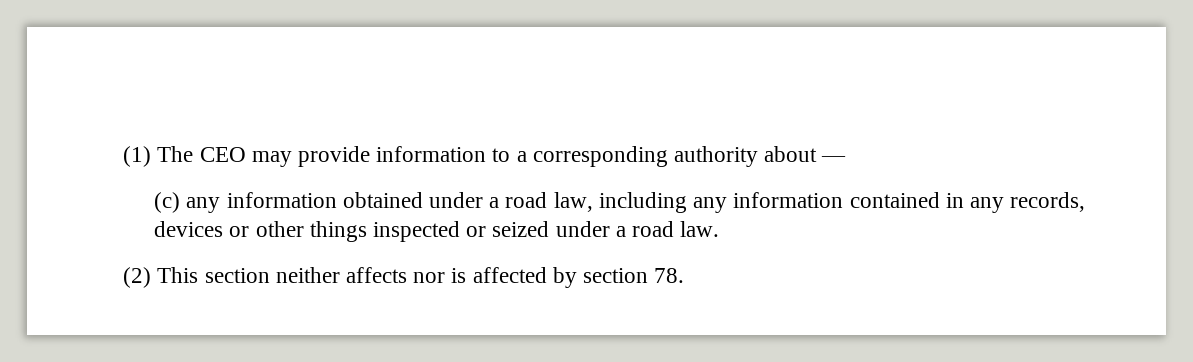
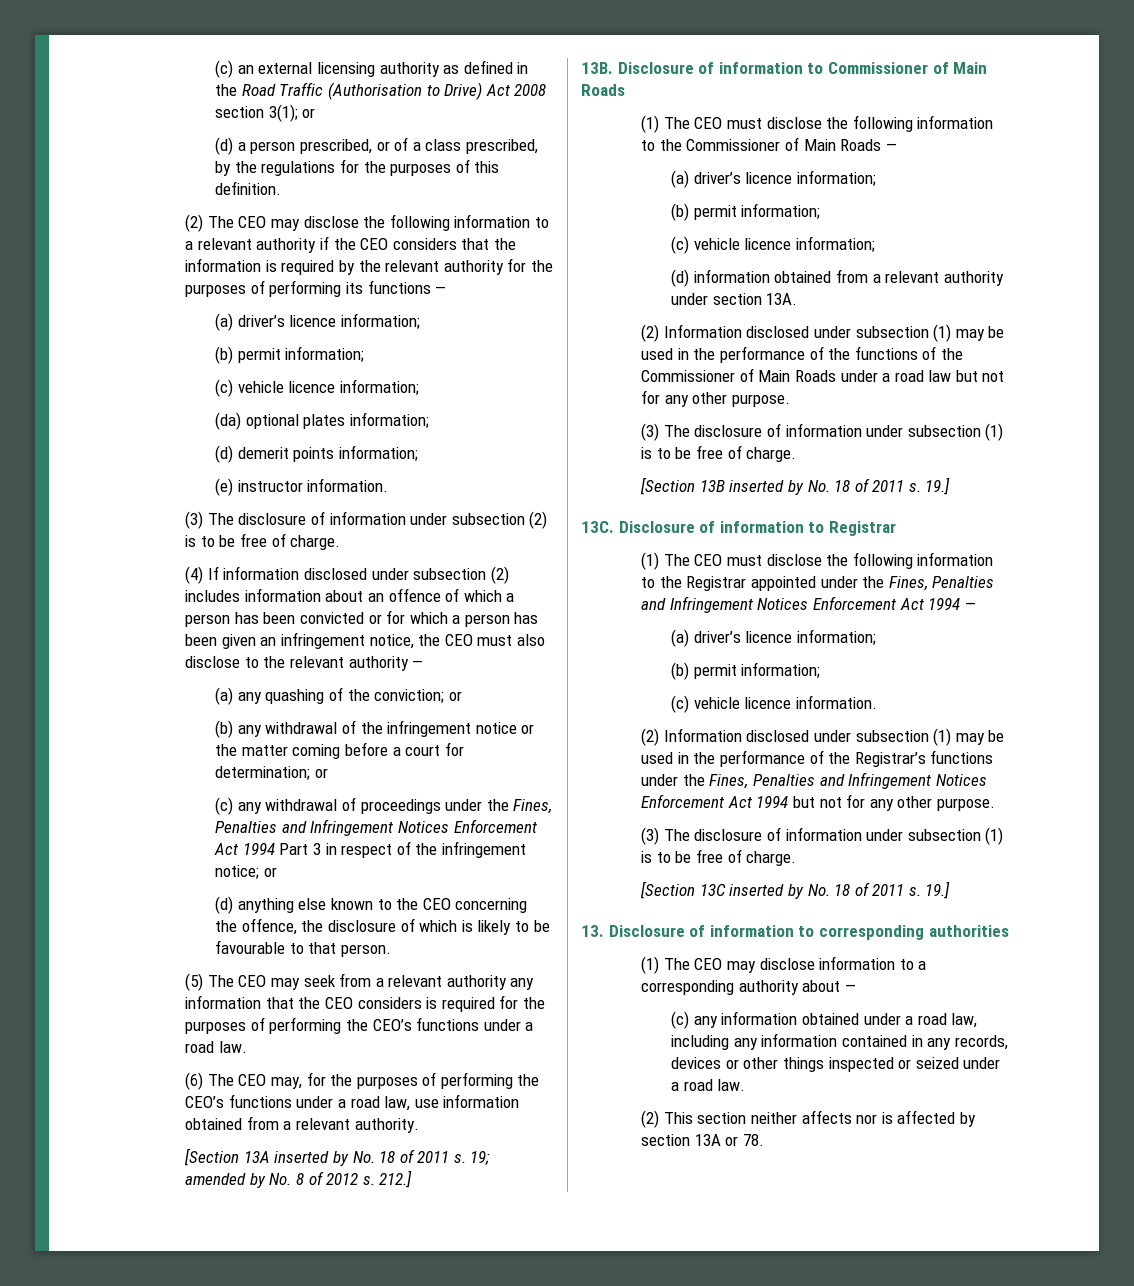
+ (c) an external licensing authority as defined in the Road Traffic (Authorisation to Drive) Act 2008 section 3(1); or
+ (d) a person prescribed, or of a class prescribed, by the regulations for the purposes of this definition.
+ (2) The CEO may disclose the following information to a relevant authority if the CEO considers that the information is required by the relevant authority for the purposes of performing its functions —
+ (a) driver’s licence information;
+ (b) permit information;
+ (c) vehicle licence information;
+ (da) optional plates information;
+ (d) demerit points information;
+ (e) instructor information.
+ (3) The disclosure of information under subsection (2) is to be free of charge.
+ (4) If information disclosed under subsection (2) includes information about an offence of which a person has been convicted or for which a person has been given an infringement notice, the CEO must also disclose to the relevant authority —
+ (a) any quashing of the conviction; or
+ (b) any withdrawal of the infringement notice or the matter coming before a court for determination; or
+ (c) any withdrawal of proceedings under the Fines, Penalties and Infringement Notices Enforcement Act 1994 Part 3 in respect of the infringement notice; or
+ (d) anything else known to the CEO concerning the offence, the disclosure of which is likely to be favourable to that person.
+ (5) The CEO may seek from a relevant authority any information that the CEO considers is required for the purposes of performing the CEO’s functions under a road law.
+ (6) The CEO may, for the purposes of performing the CEO’s functions under a road law, use information obtained from a relevant authority.
+ [Section 13A inserted by No. 18 of 2011 s. 19; amended by No. 8 of 2012 s. 212.]
+ 13B. Disclosure of information to Commissioner of Main Roads
+ (1) The CEO must disclose the following information to the Commissioner of Main Roads —
+ (a) driver’s licence information;
+ (b) permit information;
+ (c) vehicle licence information;
+ (d) information obtained from a relevant authority under section 13A.
+ (2) Information disclosed under subsection (1) may be used in the performance of the functions of the Commissioner of Main Roads under a road law but not for any other purpose.
+ (3) The disclosure of information under subsection (1) is to be free of charge.
+ [Section 13B inserted by No. 18 of 2011 s. 19.]
+ 13C. Disclosure of information to Registrar
+ (1) The CEO must disclose the following information to the Registrar appointed under the Fines, Penalties and Infringement Notices Enforcement Act 1994 —
+ (a) driver’s licence information;
+ (b) permit information;
+ (c) vehicle licence information.
+ (2) Information disclosed under subsection (1) may be used in the performance of the Registrar’s functions under the Fines, Penalties and Infringement Notices Enforcement Act 1994 but not for any other purpose.
+ (3) The disclosure of information under subsection (1) is to be free of charge.
+ [Section 13C inserted by No. 18 of 2011 s. 19.]
+ 13. Disclosure of information to corresponding authorities
- (1) The CEO may provide information to a corresponding authority about —
+ (1) The CEO may disclose information to a corresponding authority about —
- (2) This section neither affects nor is affected by section 78.
+ (2) This section neither affects nor is affected by section 13A or 78.

